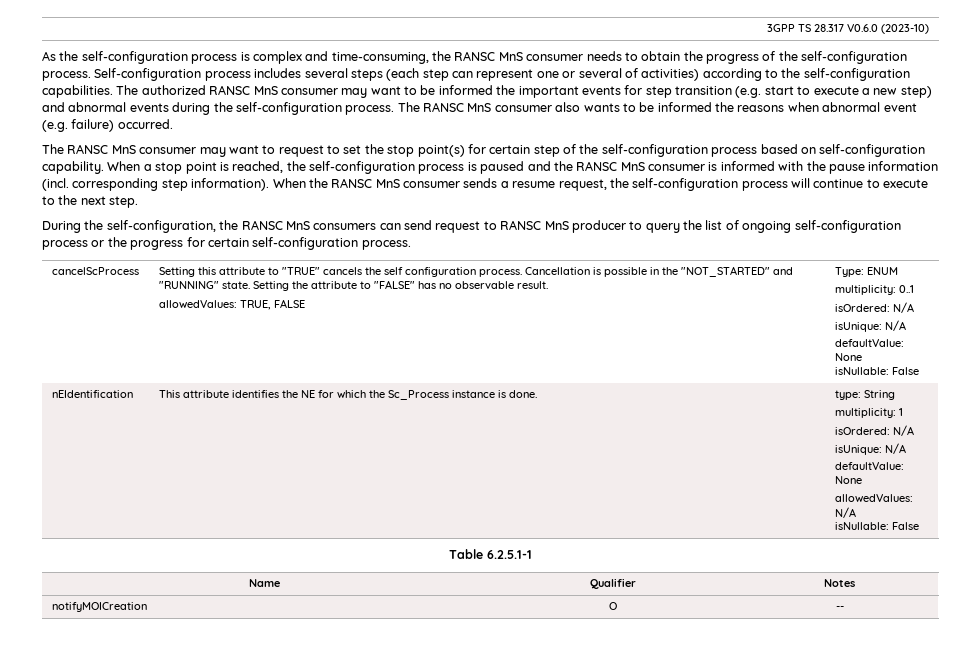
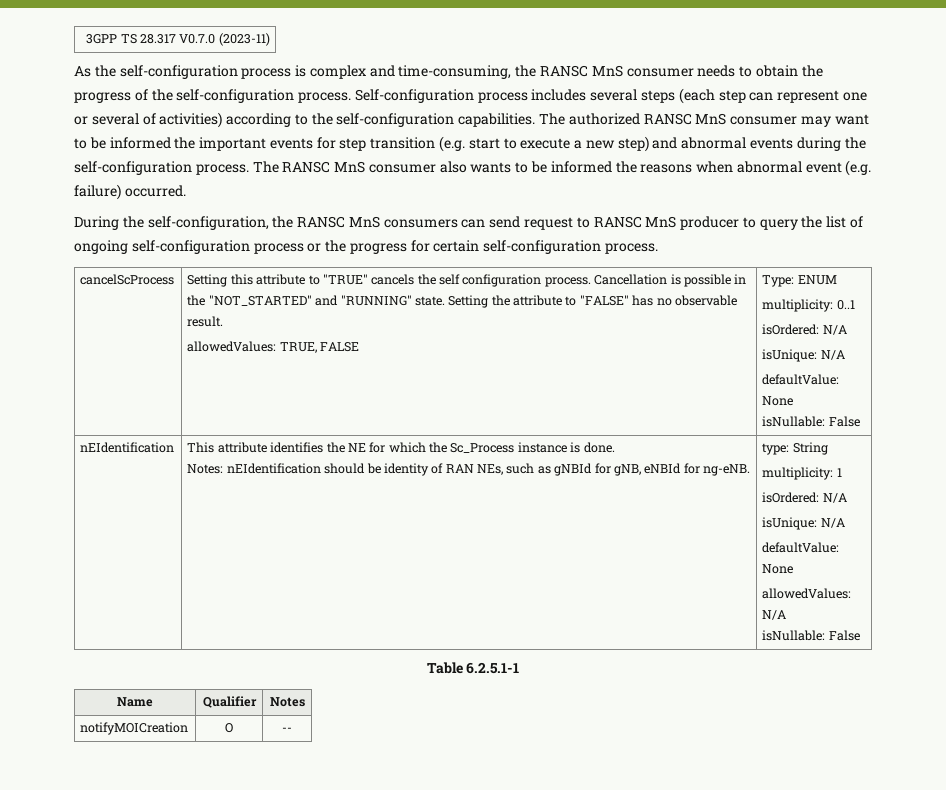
- 3GPP TS 28.317 V0.6.0 (2023-10)
+ 3GPP TS 28.317 V0.7.0 (2023-11)
- The RANSC MnS consumer may want to request to set the stop point(s) for certain step of the self-configuration process based on self-configuration capability. When a stop point is reached, the self-configuration process is paused and the RANSC MnS consumer is informed with the pause information (incl. corresponding step information). When the RANSC MnS consumer sends a resume request, the self-configuration process will continue to execute to the next step.
+ Notes: nEIdentification should be identity of RAN NEs, such as gNBId for gNB, eNBId for ng-eNB.

